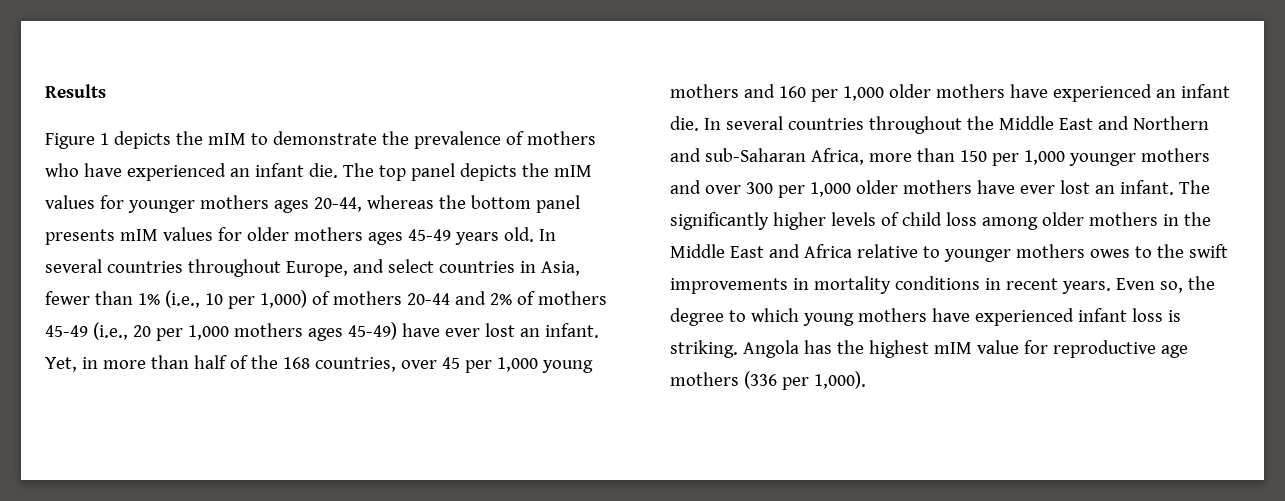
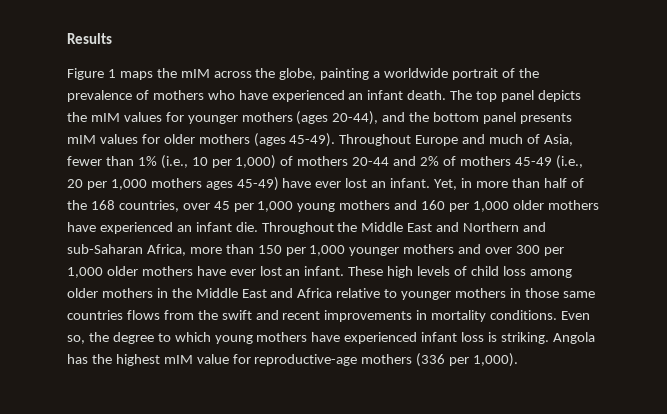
- Figure 1 depicts the mIM to demonstrate the prevalence of mothers who have experienced an infant die.
+ Figure 1 maps the mIM across the globe, painting a worldwide portrait of the prevalence of mothers who have experienced an infant death.
- The top panel depicts the mIM values for younger mothers ages 20-44, whereas the bottom panel presents mIM values for older mothers ages 45-49 years old. In several countries throughout Europe, and select countries in Asia, fewer than 1% (i.e., 10 per 1,000) of mothers 20-44 and 2% of mothers 45-49 (i.e., 20 per 1,000 mothers ages 45-49) have ever lost an infant.
+ The top panel depicts the mIM values for younger mothers (ages 20-44), and the bottom panel presents mIM values for older mothers (ages 45-49). Throughout Europe and much of Asia, fewer than 1% (i.e., 10 per 1,000) of mothers 20-44 and 2% of mothers 45-49 (i.e., 20 per 1,000 mothers ages 45-49) have ever lost an infant.
- In several countries throughout the Middle East and Northern and sub-Saharan Africa, more than 150 per 1,000 younger mothers and over 300 per 1,000 older mothers have ever lost an infant.
+ Throughout the Middle East and Northern and sub-Saharan Africa, more than 150 per 1,000 younger mothers and over 300 per 1,000 older mothers have ever lost an infant.
- The significantly higher levels of child loss among older mothers in the Middle East and Africa relative to younger mothers owes to the swift improvements in mortality conditions in recent years.
+ These high levels of child loss among older mothers in the Middle East and Africa relative to younger mothers in those same countries flows from the swift and recent improvements in mortality conditions.
- Angola has the highest mIM value for reproductive age mothers (336 per 1,000).
+ Angola has the highest mIM value for reproductive-age mothers (336 per 1,000).

